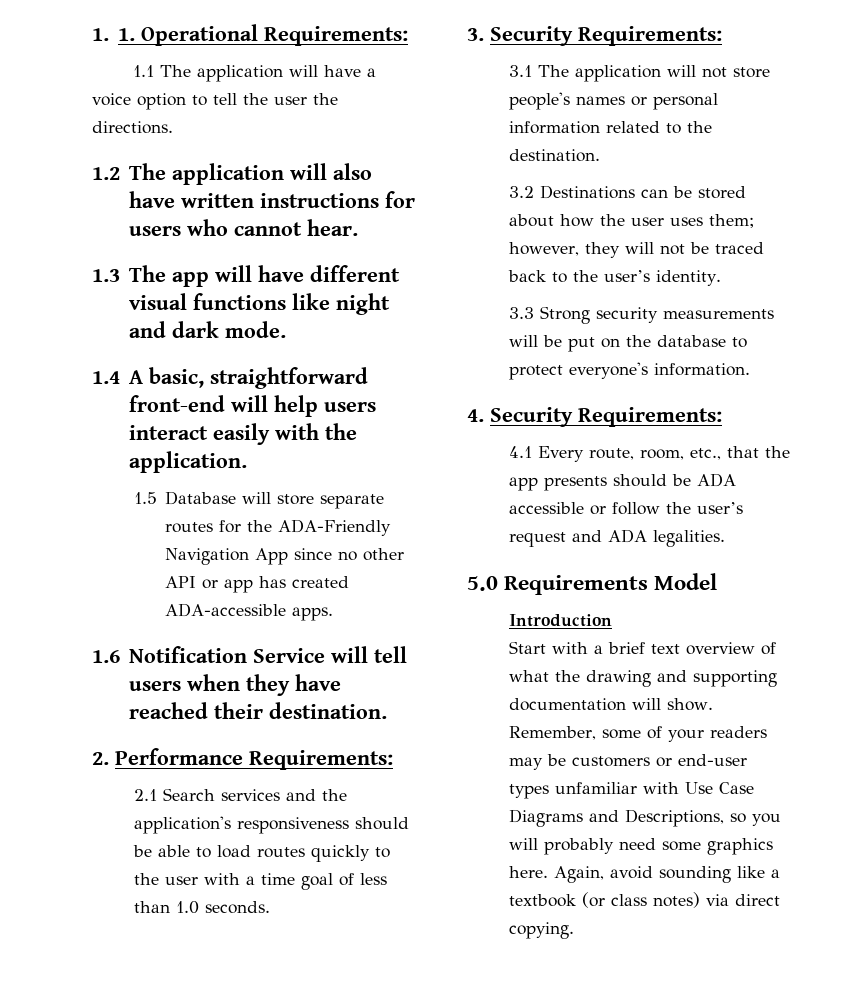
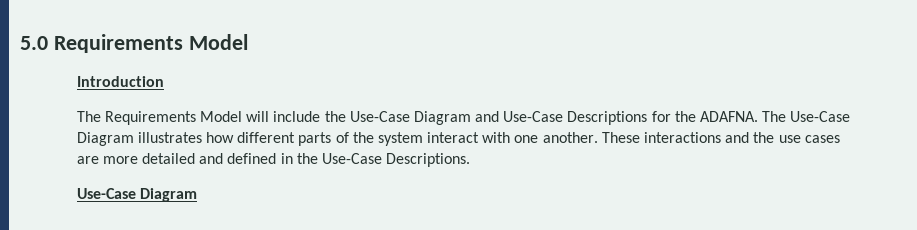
- 1. 1. Operational Requirements:
- 1.1 The application will have a voice option to tell the user the directions.
- 1.2 The application will also have written instructions for users who cannot hear.
- 1.3 The app will have different visual functions like night and dark mode.
- 1.4 A basic, straightforward front-end will help users interact easily with the application.
- 1.5 Database will store separate routes for the ADA-Friendly Navigation App since no other API or app has created ADA-accessible apps.
- 1.6 Notification Service will tell users when they have reached their destination.
- 2. Performance Requirements:
- 2.1 Search services and the application's responsiveness should be able to load routes quickly to the user with a time goal of less than 1.0 seconds.
- 3. Security Requirements:
- 3.1 The application will not store people's names or personal information related to the destination.
- 3.2 Destinations can be stored about how the user uses them; however, they will not be traced back to the user’s identity.
- 3.3 Strong security measurements will be put on the database to protect everyone's information.
- 4. Security Requirements:
- 4.1 Every route, room, etc., that the app presents should be ADA accessible or follow the user’s request and ADA legalities.
  5.0 Requirements Model
  Introduction
- Start with a brief text overview of what the drawing and supporting documentation will show. Remember, some of your readers may be customers or end-user types unfamiliar with Use Case Diagrams and Descriptions, so you will probably need some graphics here. Again, avoid sounding like a textbook (or class notes) via direct copying.
+ The Requirements Model will include the Use-Case Diagram and Use-Case Descriptions for the ADAFNA. The Use-Case Diagram illustrates how different parts of the system interact with one another. These interactions and the use cases are more detailed and defined in the Use-Case Descriptions.
+ Use-Case Diagram

